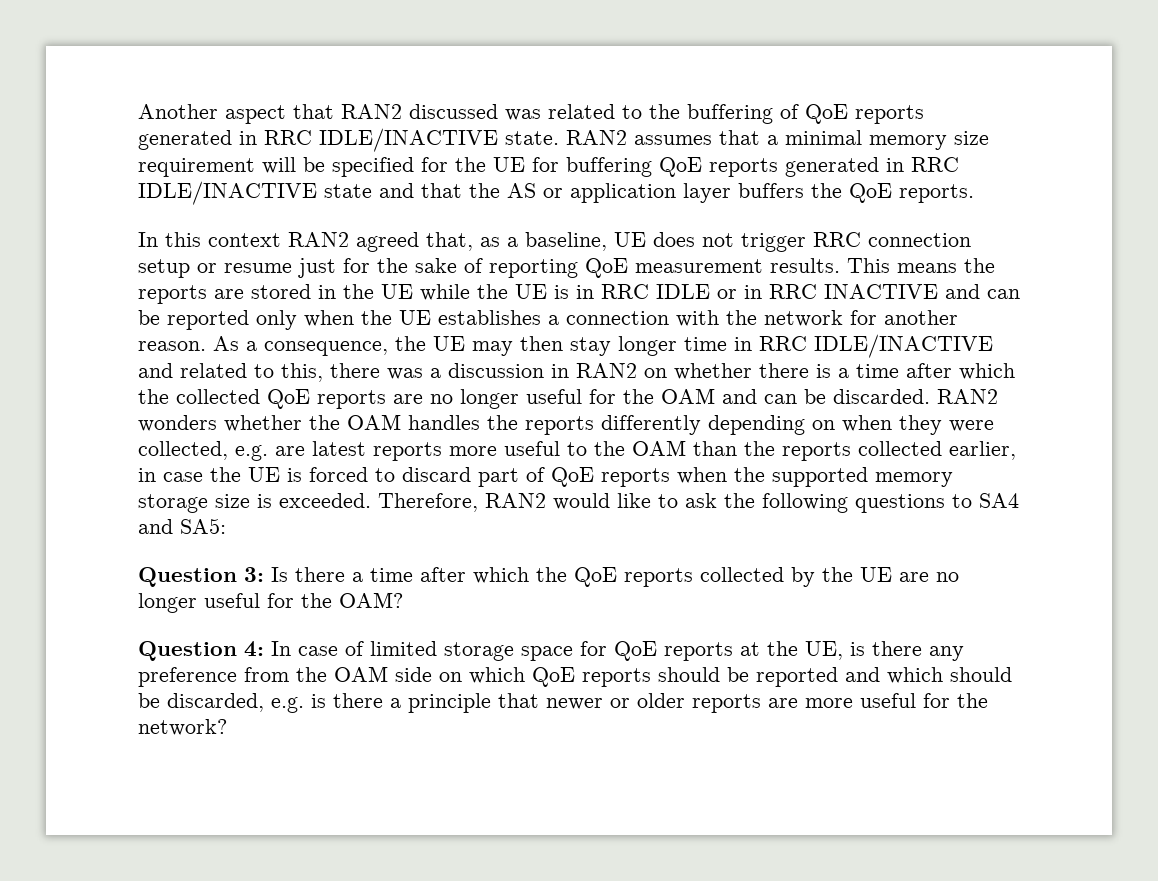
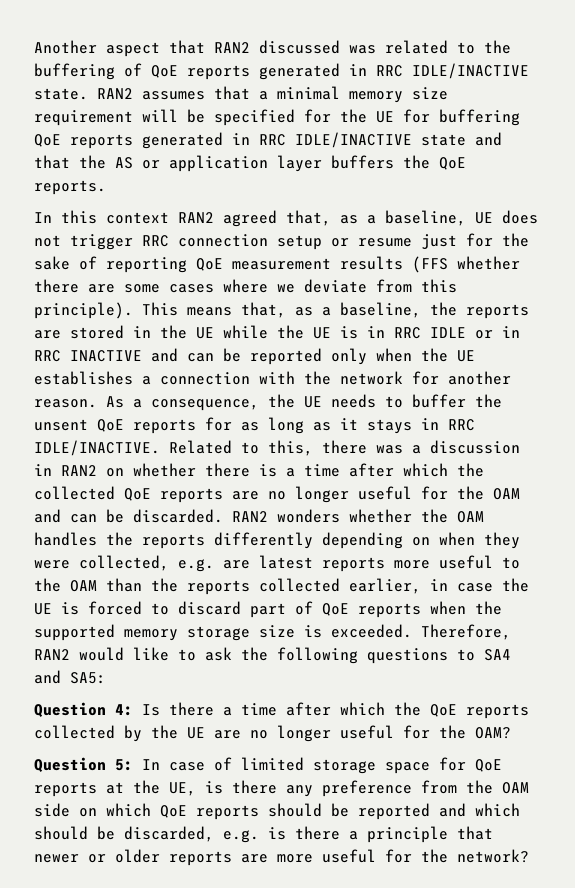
- In this context RAN2 agreed that, as a baseline, UE does not trigger RRC connection setup or resume just for the sake of reporting QoE measurement results. This means the reports are stored in the UE while the UE is in RRC IDLE or in RRC INACTIVE and can be reported only when the UE establishes a connection with the network for another reason.
+ In this context RAN2 agreed that, as a baseline, UE does not trigger RRC connection setup or resume just for the sake of reporting QoE measurement results (FFS whether there are some cases where we deviate from this principle). This means that, as a baseline, the reports are stored in the UE while the UE is in RRC IDLE or in RRC INACTIVE and can be reported only when the UE establishes a connection with the network for another reason.
- As a consequence, the UE may then stay longer time in RRC IDLE/INACTIVE and related to this, there was a discussion in RAN2 on whether there is a time after which the collected QoE reports are no longer useful for the OAM and can be discarded.
+ As a consequence, the UE needs to buffer the unsent QoE reports for as long as it stays in RRC IDLE/INACTIVE. Related to this, there was a discussion in RAN2 on whether there is a time after which the collected QoE reports are no longer useful for the OAM and can be discarded.
- Question 3: Is there a time after which the QoE reports collected by the UE are no longer useful for the OAM?
+ Question 4: Is there a time after which the QoE reports collected by the UE are no longer useful for the OAM?
- Question 4: In case of limited storage space for QoE reports at the UE, is there any preference from the OAM side on which QoE reports should be reported and which should be discarded, e.g. is there a principle that newer or older reports are more useful for the network?
+ Question 5: In case of limited storage space for QoE reports at the UE, is there any preference from the OAM side on which QoE reports should be reported and which should be discarded, e.g. is there a principle that newer or older reports are more useful for the network?

